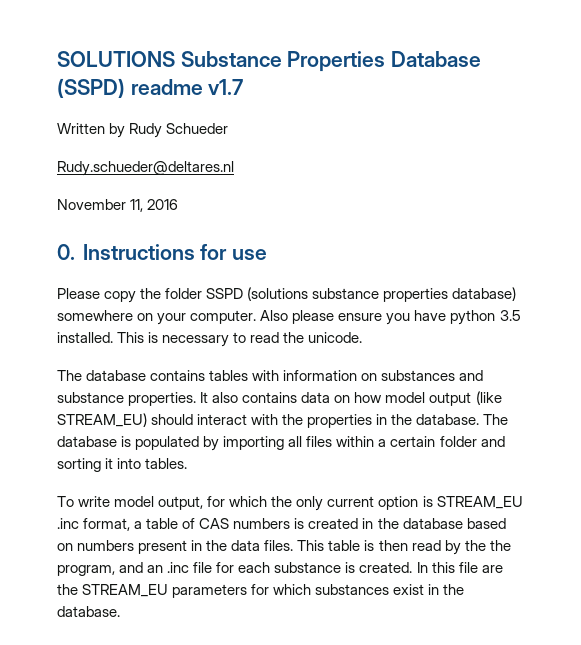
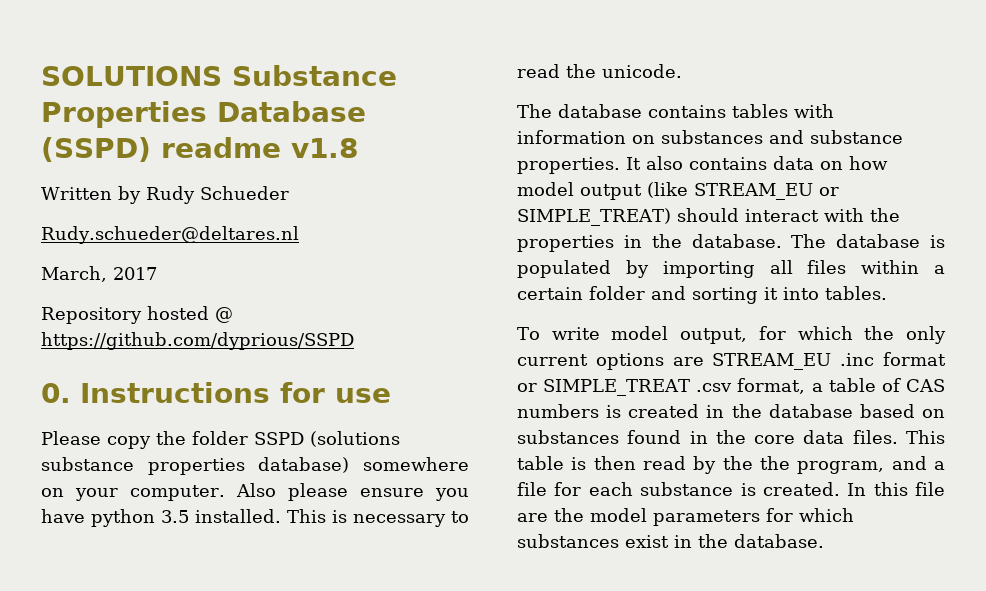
- SOLUTIONS Substance Properties Database (SSPD) readme v1.7
+ SOLUTIONS Substance Properties Database (SSPD) readme v1.8
- November 11, 2016
+ March, 2017
+ Repository hosted @ https://github.com/dyprious/SSPD
- It also contains data on how model output (like STREAM_EU) should interact with the properties in the database.
+ It also contains data on how model output (like STREAM_EU or SIMPLE_TREAT) should interact with the properties in the database.
- To write model output, for which the only current option is STREAM_EU .inc format, a table of CAS numbers is created in the database based on numbers present in the data files.
+ To write model output, for which the only current options are STREAM_EU .inc format or SIMPLE_TREAT .csv format, a table of CAS numbers is created in the database based on substances found in the core data files.
- This table is then read by the the program, and an .inc file for each substance is created.
+ This table is then read by the the program, and a file for each substance is created.
- In this file are the STREAM_EU parameters for which substances exist in the database.
+ In this file are the model parameters for which substances exist in the database.

